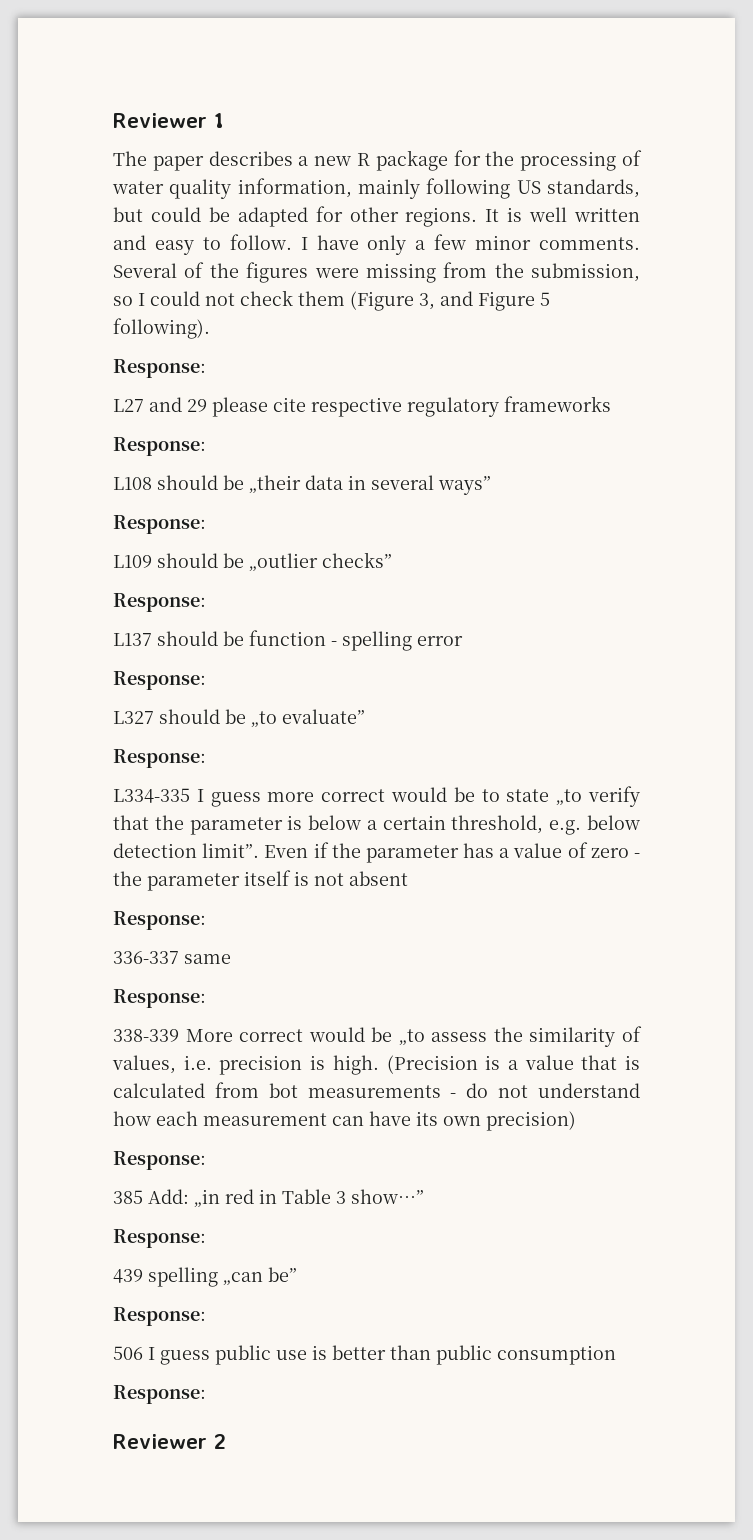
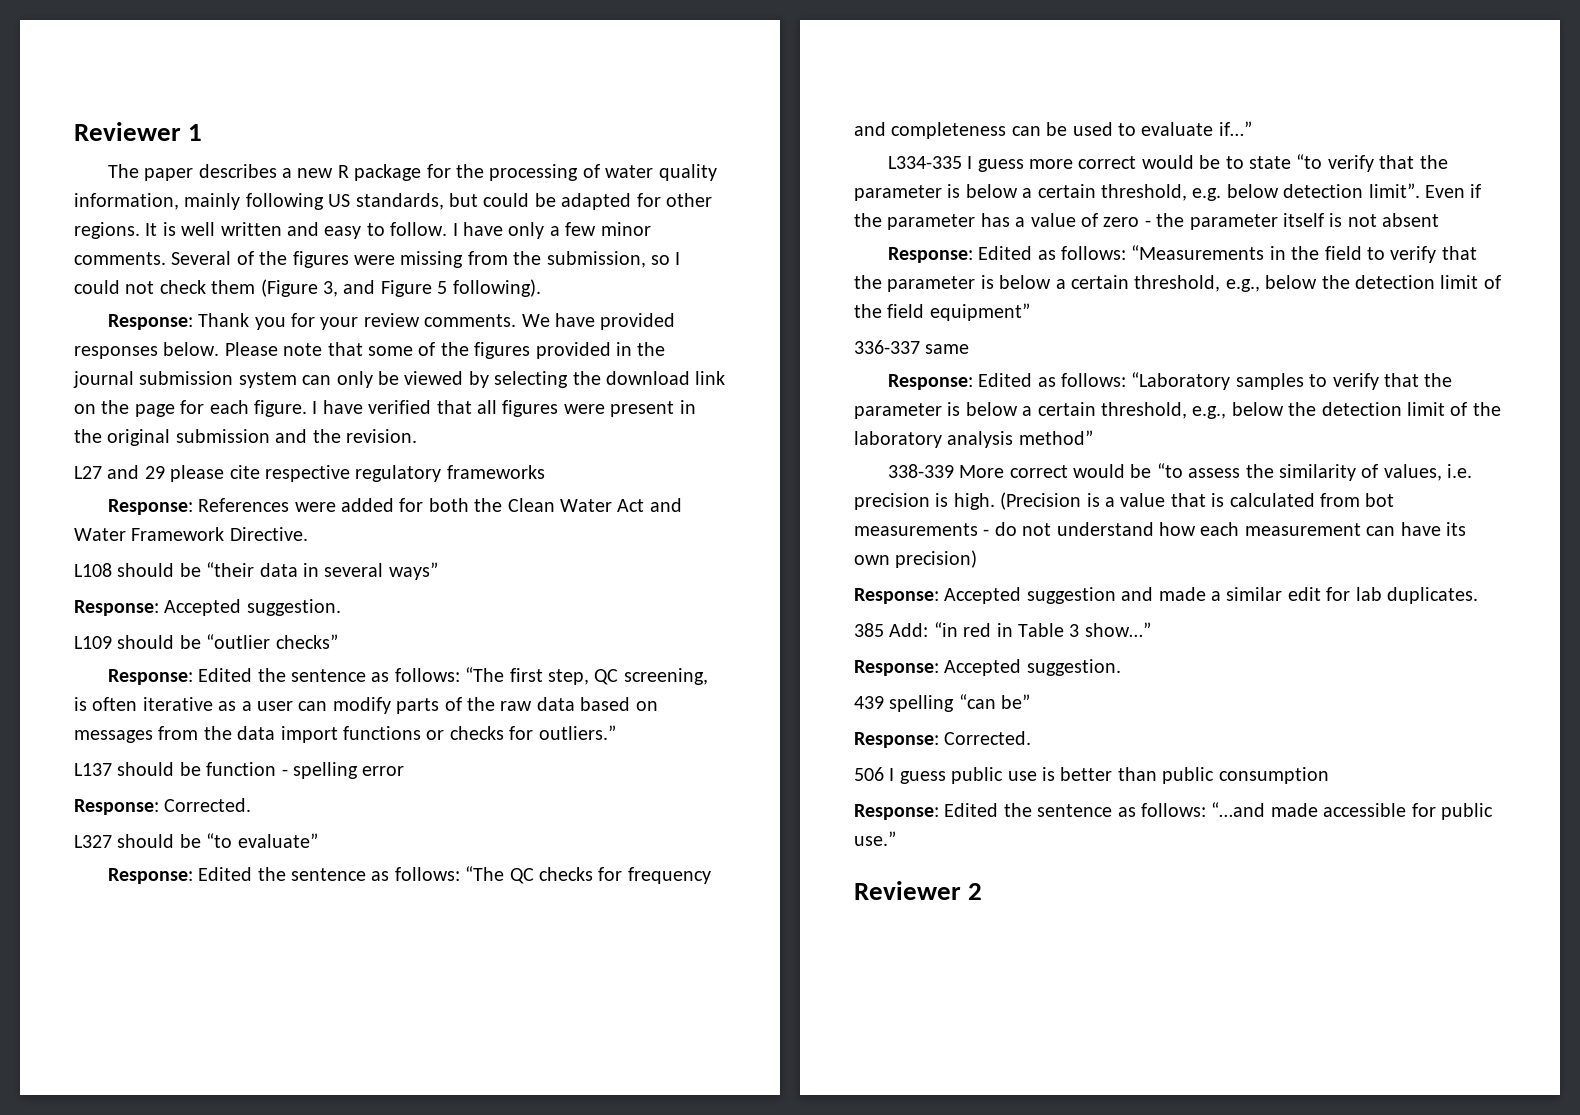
  Several of the figures were missing from the submission, so I could not check them (Figure 3, and Figure 5 following).
- Response:
+ Response: Thank you for your review comments. We have provided responses below. Please note that some of the figures provided in the journal submission system can only be viewed by selecting the download link on the page for each figure. I have verified that all figures were present in the original submission and the revision.
  L27 and 29 please cite respective regulatory frameworks
- Response:
+ Response: References were added for both the Clean Water Act and Water Framework Directive.
- L108 should be „their data in several ways”
- Response:
+ L108 should be “their data in several ways”
+ Response: Accepted suggestion.
- L109 should be „outlier checks”
- Response:
+ L109 should be “outlier checks”
+ Response: Edited the sentence as follows: “The first step, QC screening, is often iterative as a user can modify parts of the raw data based on messages from the data import functions or checks for outliers.”
  L137 should be function - spelling error
- Response:
+ Response: Corrected.
- L327 should be „to evaluate”
- Response:
+ L327 should be “to evaluate”
+ Response: Edited the sentence as follows: “The QC checks for frequency and completeness can be used to evaluate if…”
- L334-335 I guess more correct would be to state „to verify that the parameter is below a certain threshold, e.g. below detection limit”.
+ L334-335 I guess more correct would be to state “to verify that the parameter is below a certain threshold, e.g. below detection limit”.
  Even if the parameter has a value of zero - the parameter itself is not absent
- Response:
+ Response: Edited as follows: “Measurements in the field to verify that the parameter is below a certain threshold, e.g., below the detection limit of the field equipment”
  336-337 same
- Response:
+ Response: Edited as follows: “Laboratory samples to verify that the parameter is below a certain threshold, e.g., below the detection limit of the laboratory analysis method”
- 338-339 More correct would be „to assess the similarity of values, i.e. precision is high.
+ 338-339 More correct would be “to assess the similarity of values, i.e. precision is high.
  (Precision is a value that is calculated from bot measurements - do not understand how each measurement can have its own precision)
- Response:
+ Response: Accepted suggestion and made a similar edit for lab duplicates.
- 385 Add: „in red in Table 3 show…”
- Response:
+ 385 Add: “in red in Table 3 show…”
+ Response: Accepted suggestion.
- 439 spelling „can be”
- Response:
+ 439 spelling “can be”
+ Response: Corrected.
  506 I guess public use is better than public consumption
- Response:
+ Response: Edited the sentence as follows: “…and made accessible for public use.”

